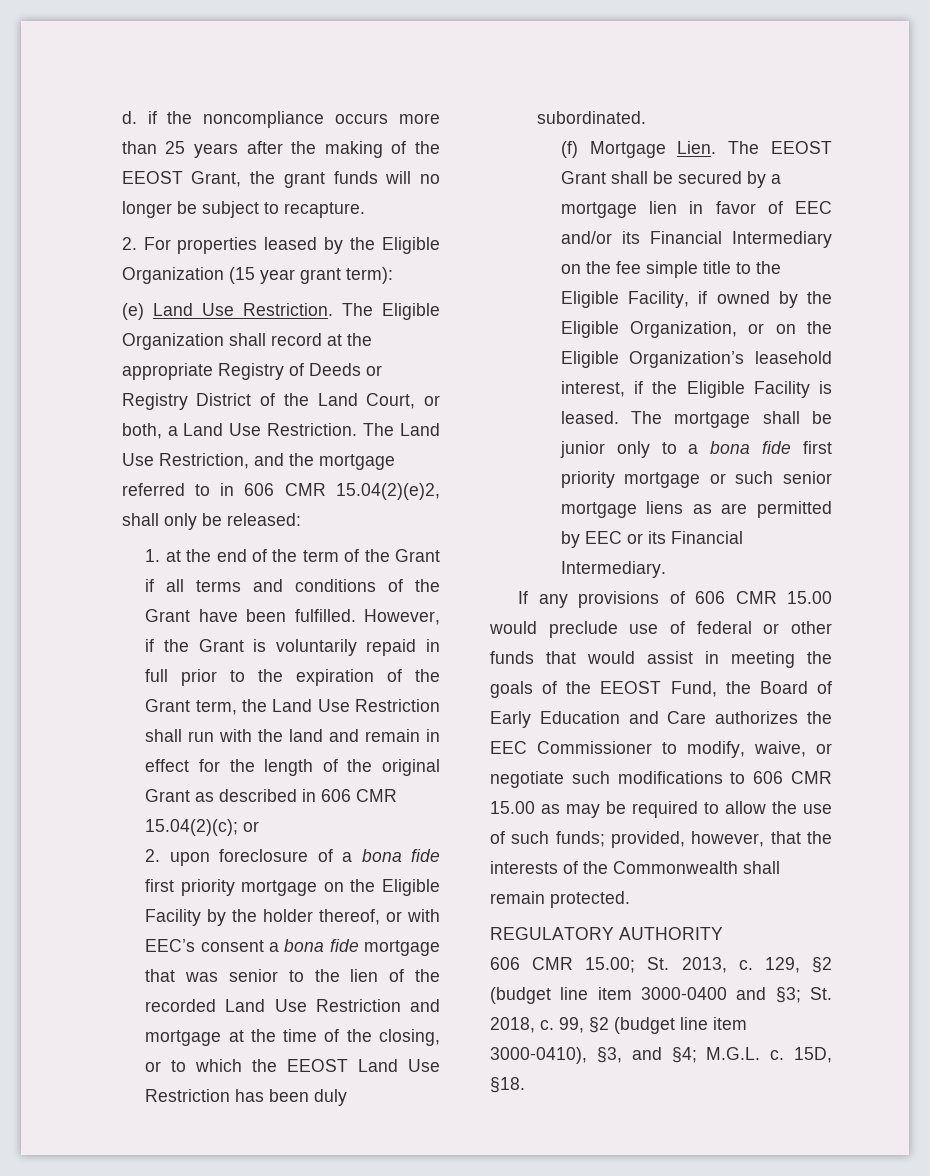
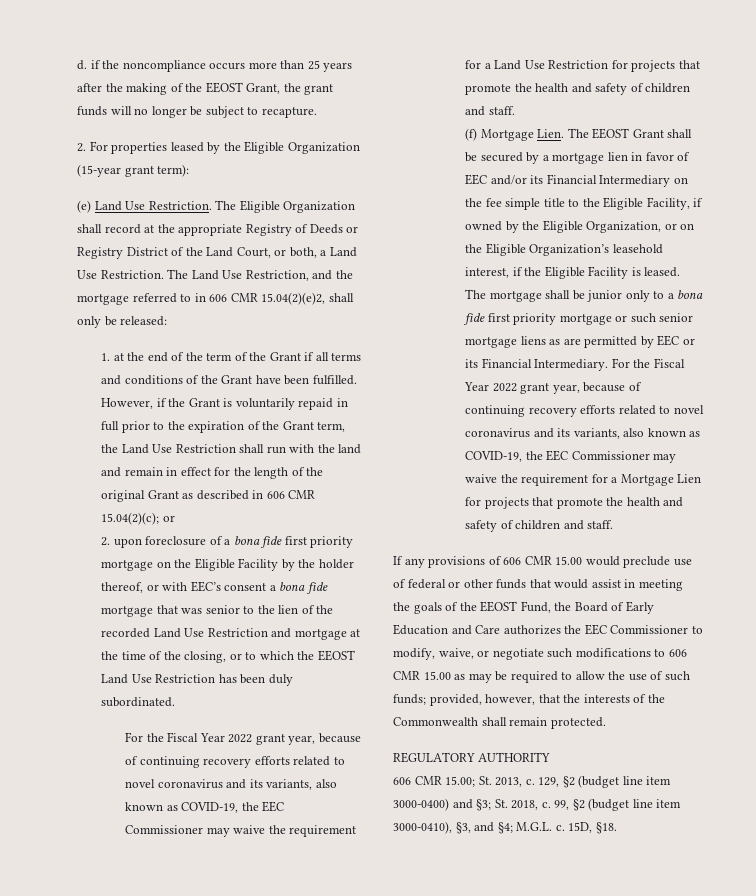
- 2. For properties leased by the Eligible Organization (15 year grant term):
+ 2. For properties leased by the Eligible Organization (15-year grant term):
+ For the Fiscal Year 2022 grant year, because of continuing recovery efforts related to novel coronavirus and its variants, also known as COVID-19, the EEC Commissioner may waive the requirement for a Land Use Restriction for projects that promote the health and safety of children and staff.
+ For the Fiscal Year 2022 grant year, because of continuing recovery efforts related to novel coronavirus and its variants, also known as COVID-19, the EEC Commissioner may waive the requirement for a Mortgage Lien for projects that promote the health and safety of children and staff.
- 129, §2 (budget line item 3000-0400 and §3; St. 2018, c.
+ 129, §2 (budget line item 3000-0400) and §3; St. 2018, c.

